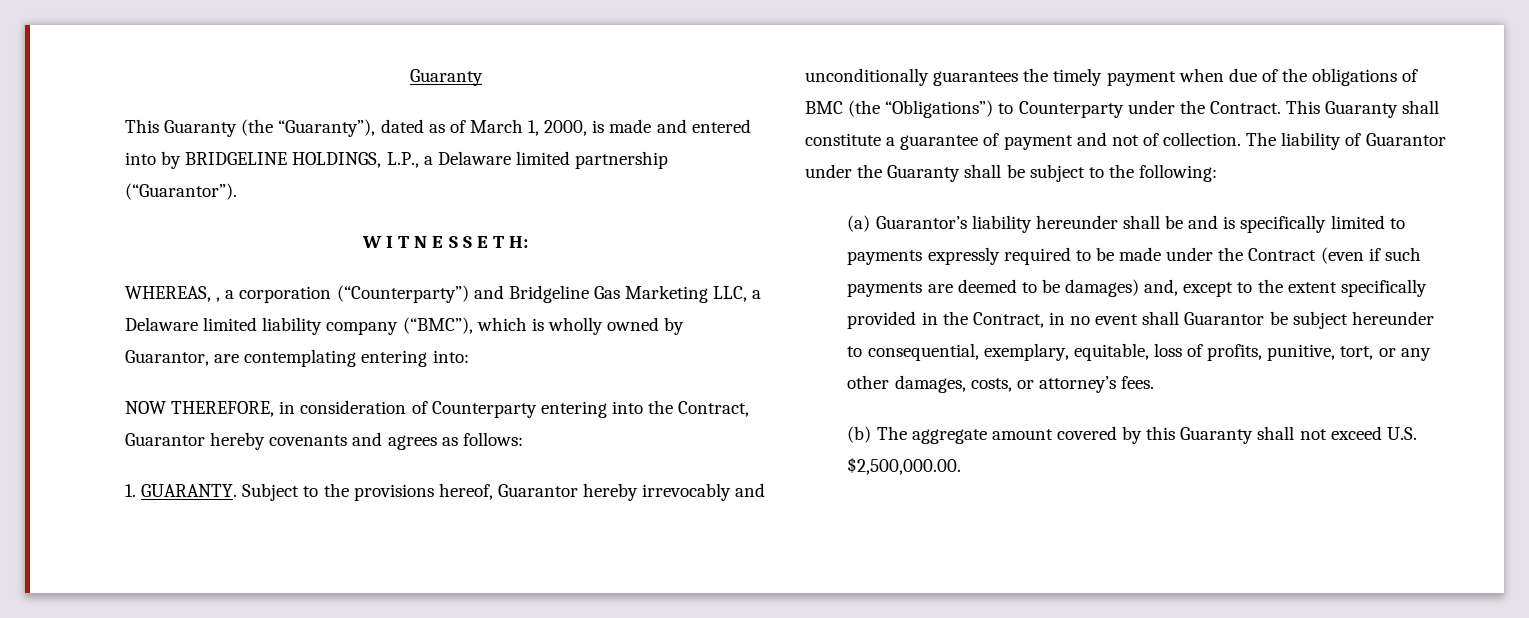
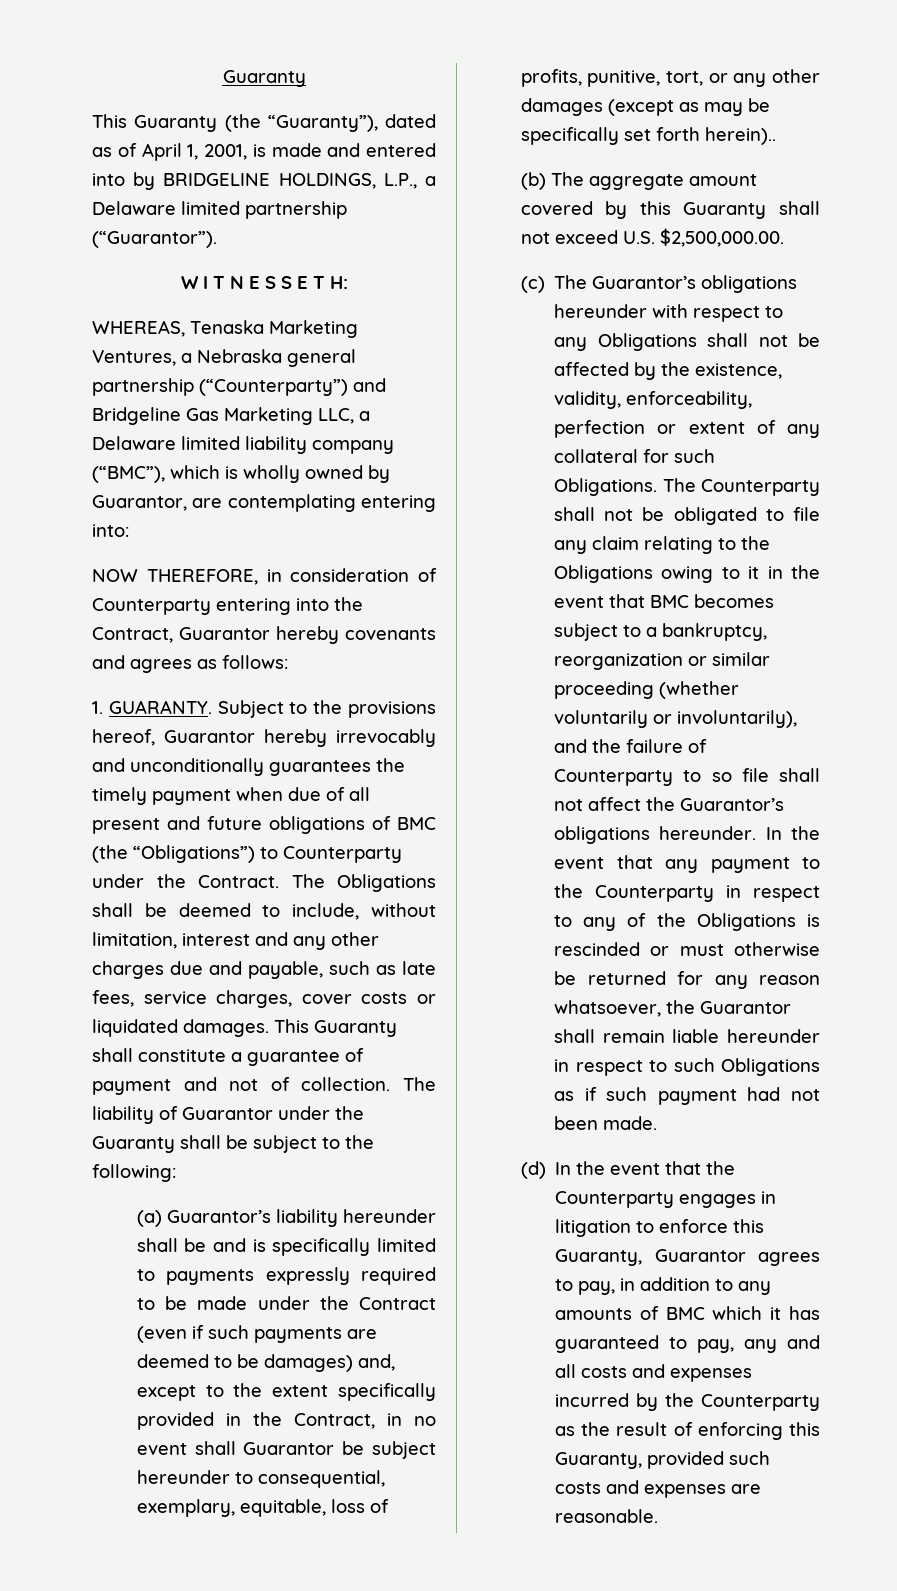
- This Guaranty (the “Guaranty”), dated as of March 1, 2000, is made and entered into by BRIDGELINE HOLDINGS, L.P., a Delaware limited partnership (“Guarantor”).
+ This Guaranty (the “Guaranty”), dated as of April 1, 2001, is made and entered into by BRIDGELINE HOLDINGS, L.P., a Delaware limited partnership (“Guarantor”).
- WHEREAS, , a corporation (“Counterparty”) and Bridgeline Gas Marketing LLC, a Delaware limited liability company (“BMC”), which is wholly owned by Guarantor, are contemplating entering into:
+ WHEREAS, Tenaska Marketing Ventures, a Nebraska general partnership (“Counterparty”) and Bridgeline Gas Marketing LLC, a Delaware limited liability company (“BMC”), which is wholly owned by Guarantor, are contemplating entering into:
- Subject to the provisions hereof, Guarantor hereby irrevocably and unconditionally guarantees the timely payment when due of the obligations of BMC (the “Obligations”) to Counterparty under the Contract.
+ Subject to the provisions hereof, Guarantor hereby irrevocably and unconditionally guarantees the timely payment when due of all present and future obligations of BMC (the “Obligations”) to Counterparty under the Contract.
+ The Obligations shall be deemed to include, without limitation, interest and any other charges due and payable, such as late fees, service charges, cover costs or liquidated damages.
- (a) Guarantor’s liability hereunder shall be and is specifically limited to payments expressly required to be made under the Contract (even if such payments are deemed to be damages) and, except to the extent specifically provided in the Contract, in no event shall Guarantor be subject hereunder to consequential, exemplary, equitable, loss of profits, punitive, tort, or any other damages, costs, or attorney’s fees.
+ (a) Guarantor’s liability hereunder shall be and is specifically limited to payments expressly required to be made under the Contract (even if such payments are deemed to be damages) and, except to the extent specifically provided in the Contract, in no event shall Guarantor be subject hereunder to consequential, exemplary, equitable, loss of profits, punitive, tort, or any other damages (except as may be specifically set forth herein)..
+ (c) The Guarantor’s obligations hereunder with respect to any Obligations shall not be affected by the existence, validity, enforceability, perfection or extent of any collateral for such Obligations. The Counterparty shall not be obligated to file any claim relating to the Obligations owing to it in the event that BMC becomes subject to a bankruptcy, reorganization or similar proceeding (whether voluntarily or involuntarily), and the failure of Counterparty to so file shall not affect the Guarantor’s obligations hereunder. In the event that any payment to the Counterparty in respect to any of the Obligations is rescinded or must otherwise be returned for any reason whatsoever, the Guarantor shall remain liable hereunder in respect to such Obligations as if such payment had not been made.
+ (d) In the event that the Counterparty engages in litigation to enforce this Guaranty, Guarantor agrees to pay, in addition to any amounts of BMC which it has guaranteed to pay, any and all costs and expenses incurred by the Counterparty as the result of enforcing this Guaranty, provided such costs and expenses are reasonable.

